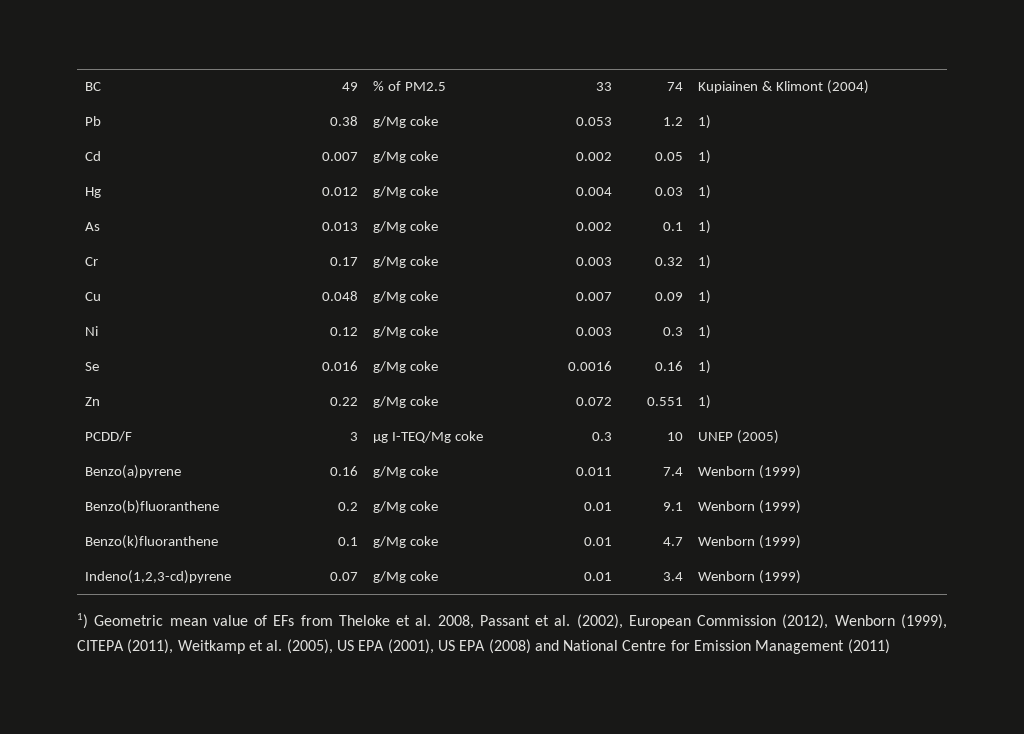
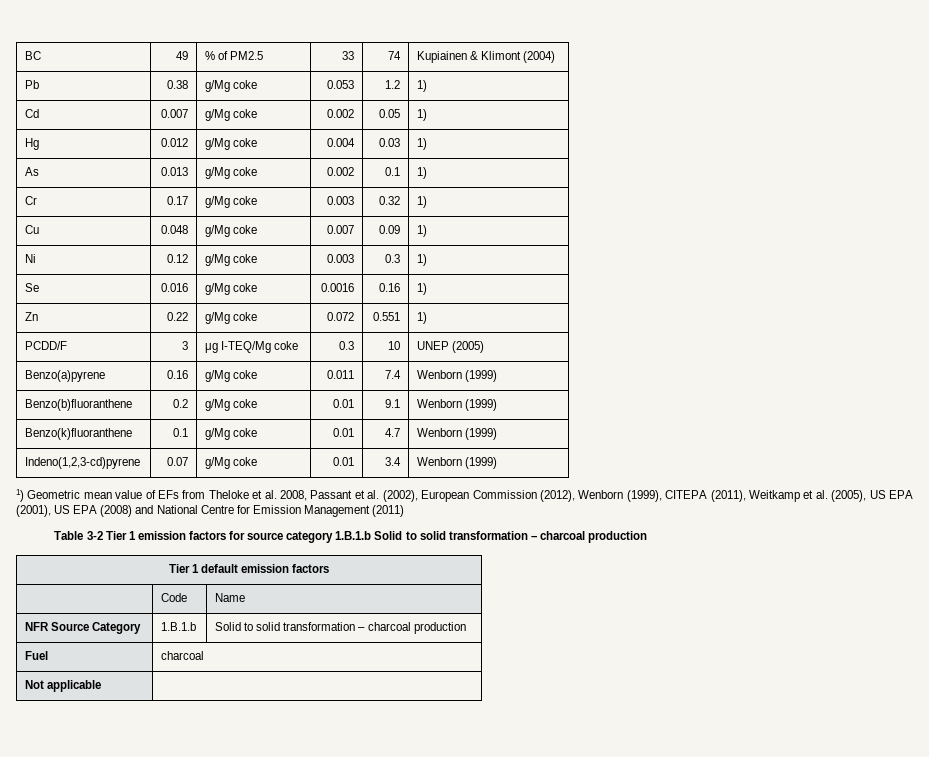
+ Table 3-2 Tier 1 emission factors for source category 1.B.1.b Solid to solid transformation – charcoal production
+ Tier 1 default emission factors
+ | Code | Name
+ NFR Source Category | 1.B.1.b | Solid to solid transformation – charcoal production
+ Fuel | charcoal
+ Not applicable |

